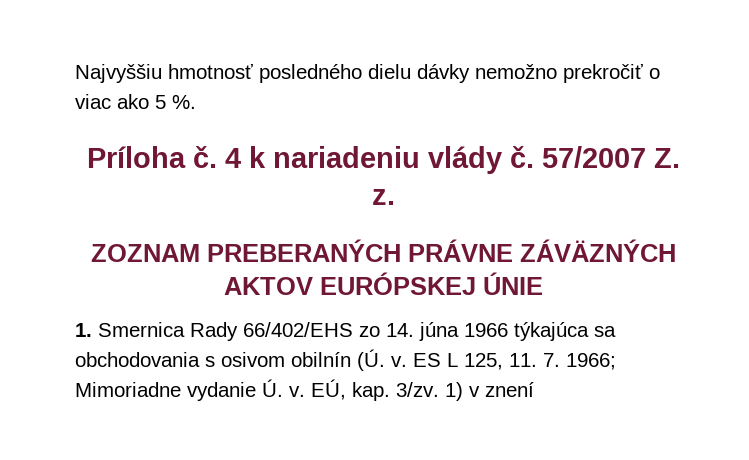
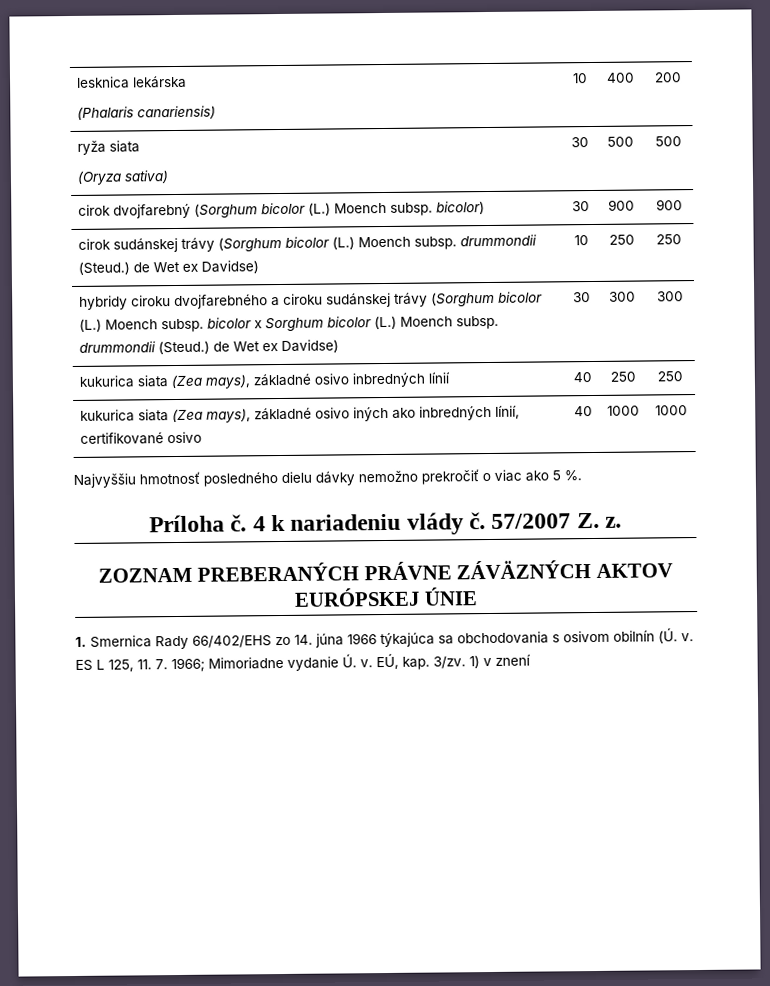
+ lesknica lekárska
+ (Phalaris canariensis) | 10 | 400 | 200
+ ryža siata
+ (Oryza sativa) | 30 | 500 | 500
+ cirok dvojfarebný (Sorghum bicolor (L.) Moench subsp. bicolor) | 30 | 900 | 900
+ cirok sudánskej trávy (Sorghum bicolor (L.) Moench subsp. drummondii (Steud.) de Wet ex Davidse) | 10 | 250 | 250
+ hybridy ciroku dvojfarebného a ciroku sudánskej trávy (Sorghum bicolor (L.) Moench subsp. bicolor x Sorghum bicolor (L.) Moench subsp. drummondii (Steud.) de Wet ex Davidse) | 30 | 300 | 300
+ kukurica siata (Zea mays), základné osivo inbredných línií | 40 | 250 | 250
+ kukurica siata (Zea mays), základné osivo iných ako inbredných línií, certifikované osivo | 40 | 1000 | 1000

